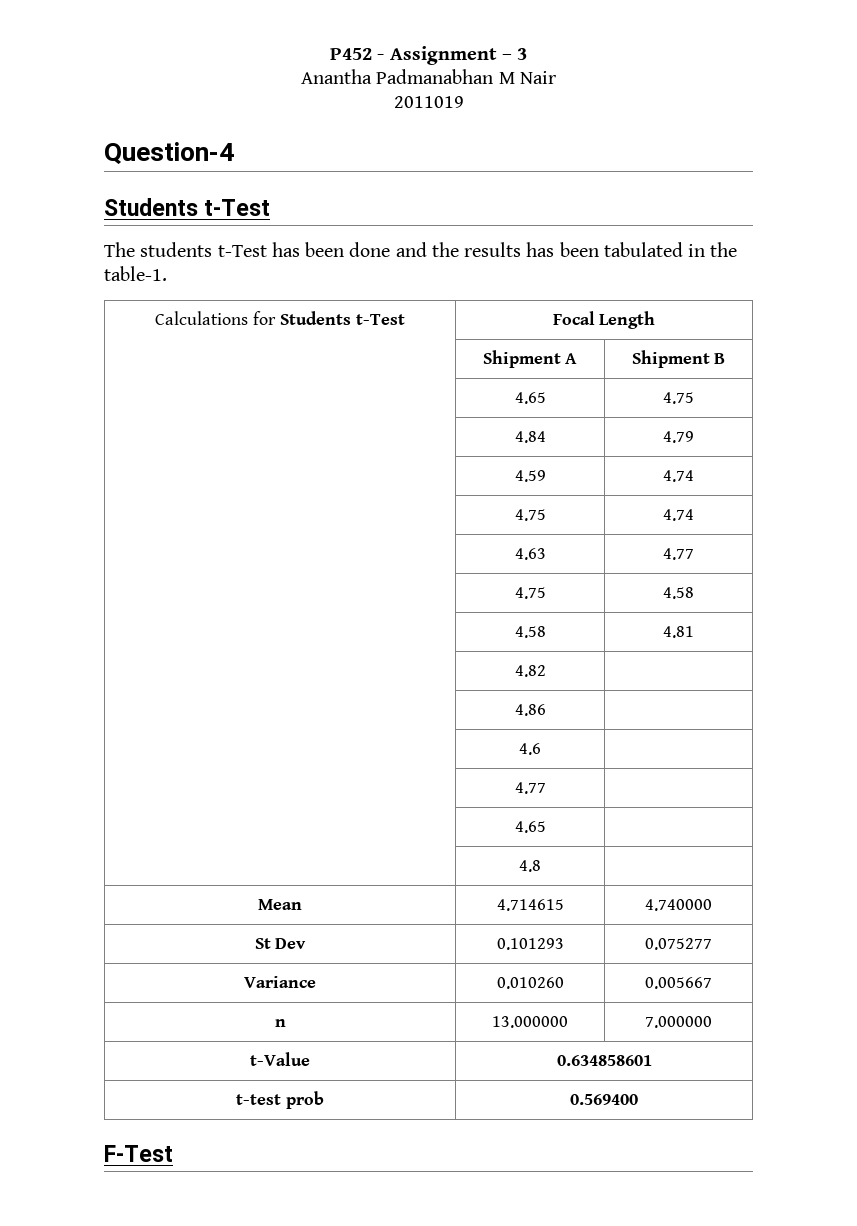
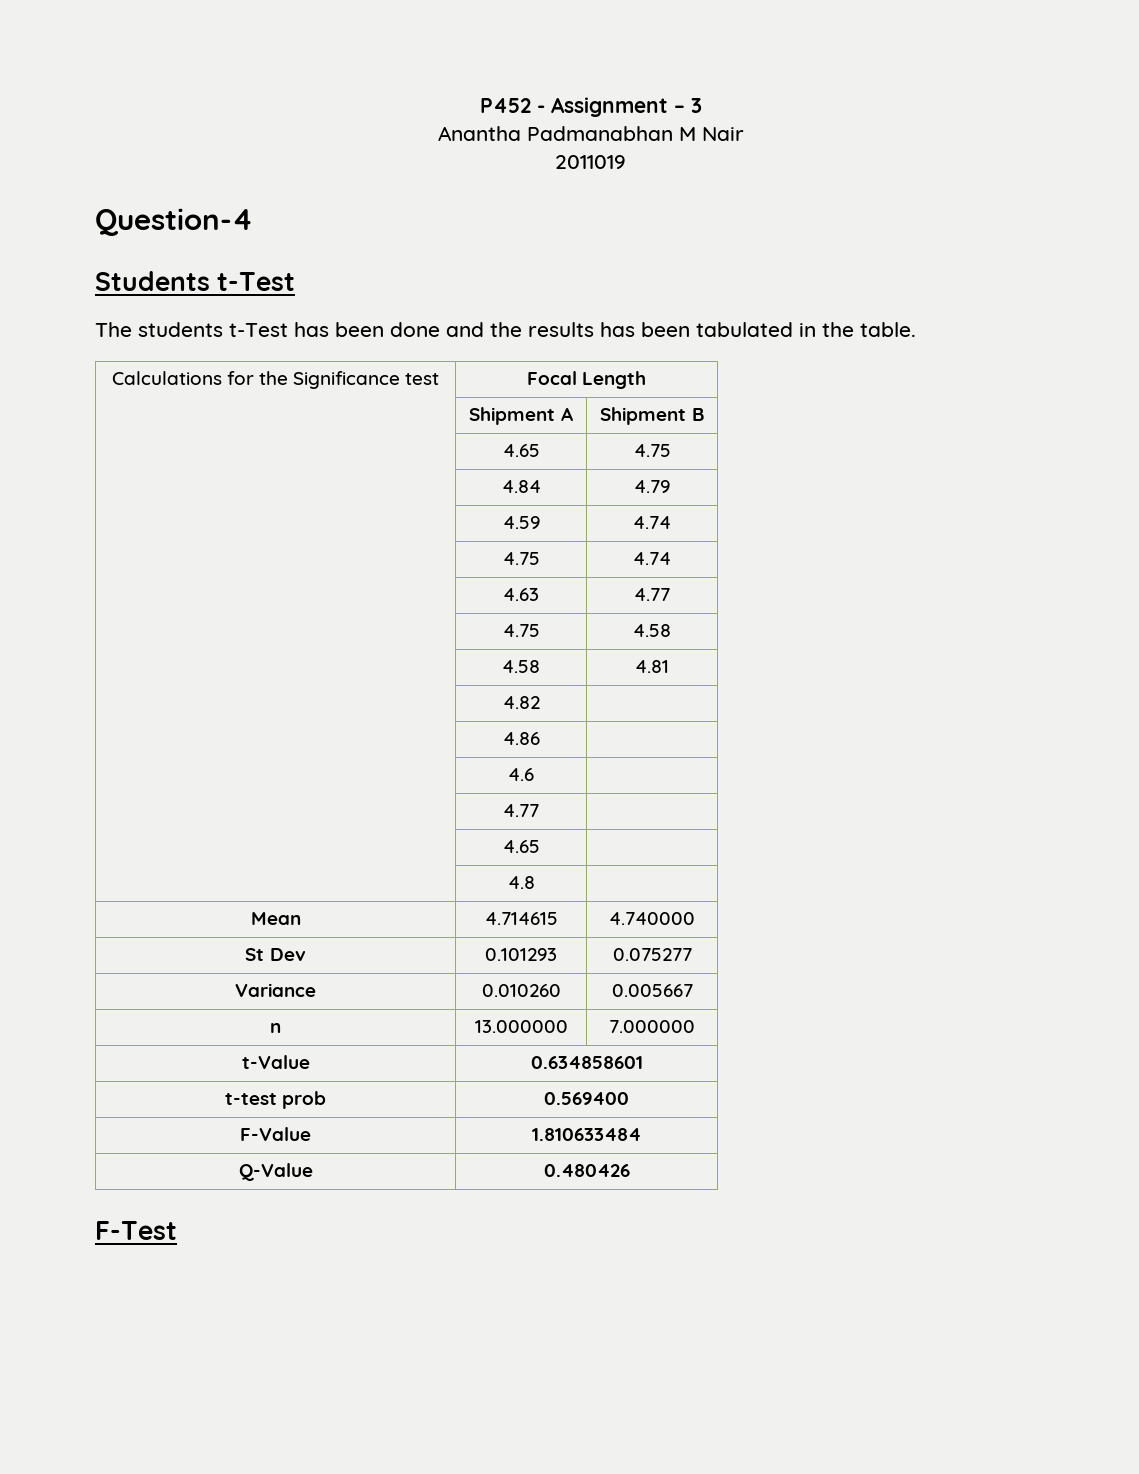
- The students t-Test has been done and the results has been tabulated in the table-1.
+ The students t-Test has been done and the results has been tabulated in the table.
- Calculations for Students t-Test | Focal Length
+ Calculations for the Significance test | Focal Length
+ F-Value | 1.810633484
+ Q-Value | 0.480426

